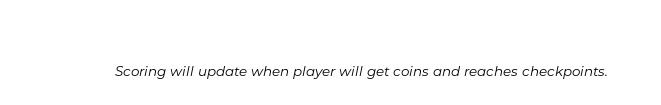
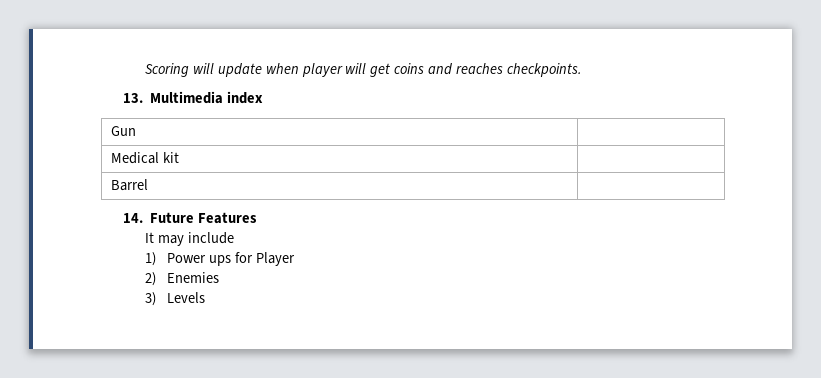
+ 13. Multimedia index
+ Gun |
+ Medical kit |
+ Barrel |
+ 14. Future Features
+ It may include
+ 1) Power ups for Player
+ 2) Enemies
+ 3) Levels

